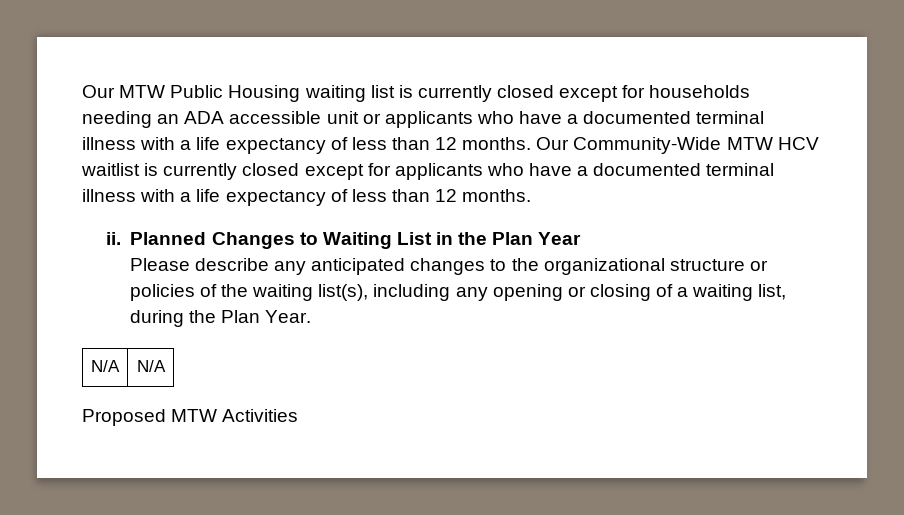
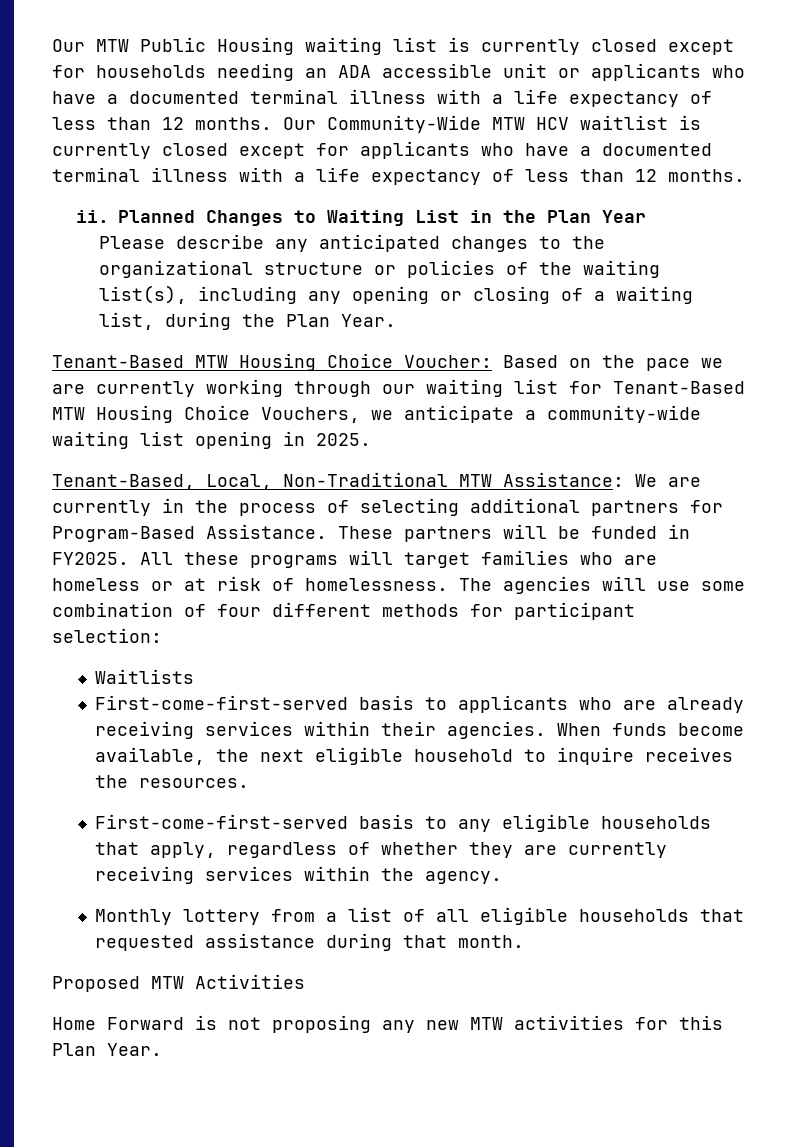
- N/A | N/A
+ Tenant-Based MTW Housing Choice Voucher: Based on the pace we are currently working through our waiting list for Tenant-Based MTW Housing Choice Vouchers, we anticipate a community-wide waiting list opening in 2025.
+ Tenant-Based, Local, Non-Traditional MTW Assistance: We are currently in the process of selecting additional partners for Program-Based Assistance. These partners will be funded in FY2025. All these programs will target families who are homeless or at risk of homelessness. The agencies will use some combination of four different methods for participant selection:
+ Waitlists
+ First-come-first-served basis to applicants who are already receiving services within their agencies. When funds become available, the next eligible household to inquire receives the resources.
+ First-come-first-served basis to any eligible households that apply, regardless of whether they are currently receiving services within the agency.
+ Monthly lottery from a list of all eligible households that requested assistance during that month.
  Proposed MTW Activities
+ Home Forward is not proposing any new MTW activities for this Plan Year.

